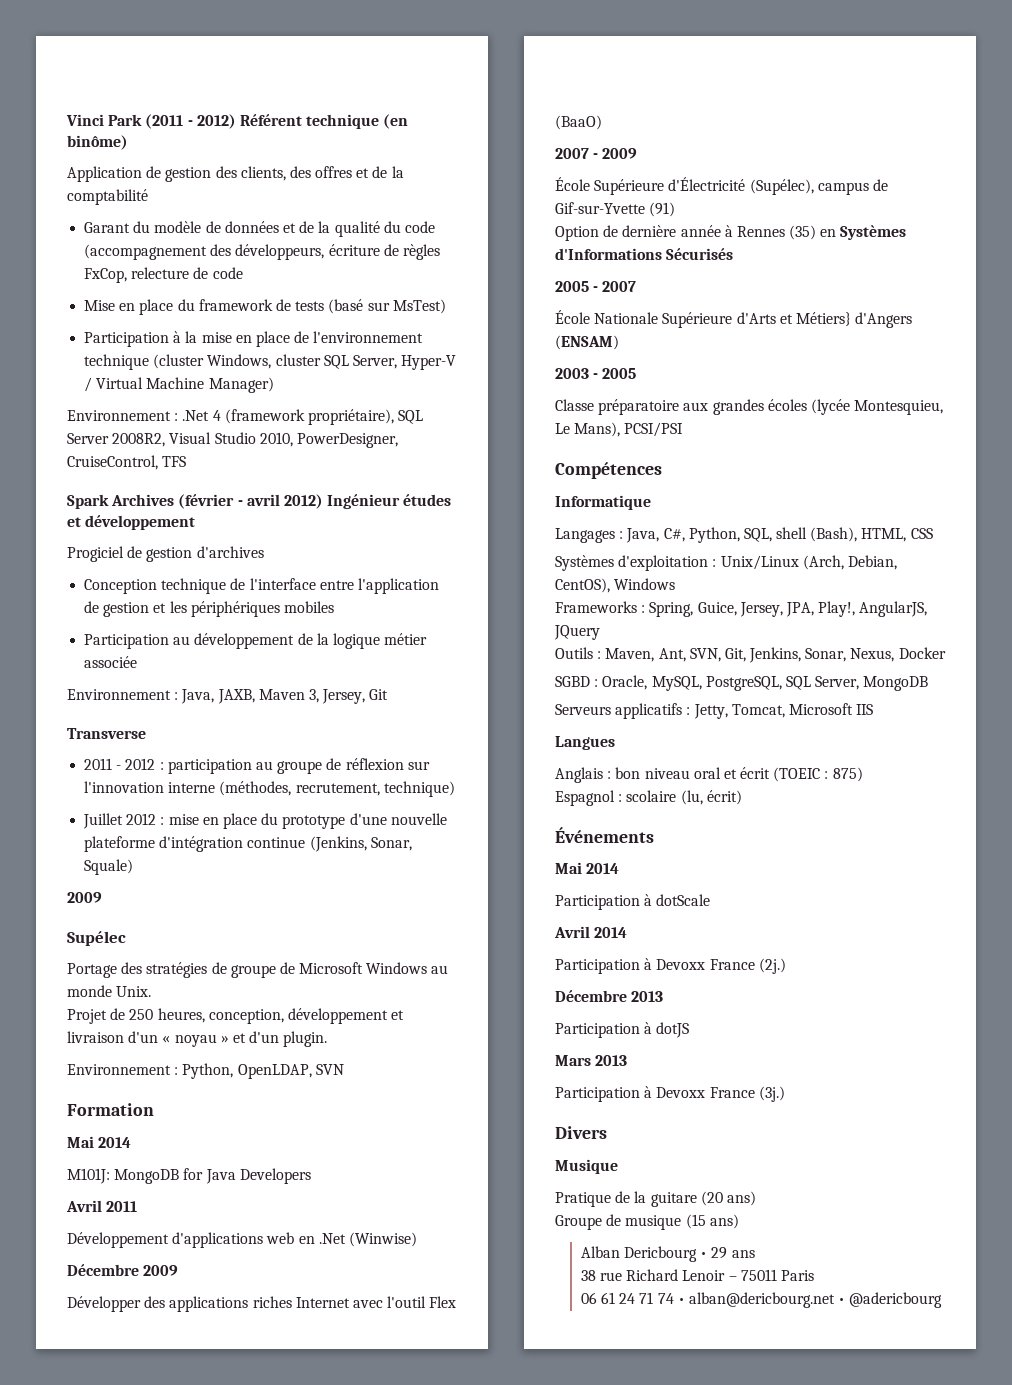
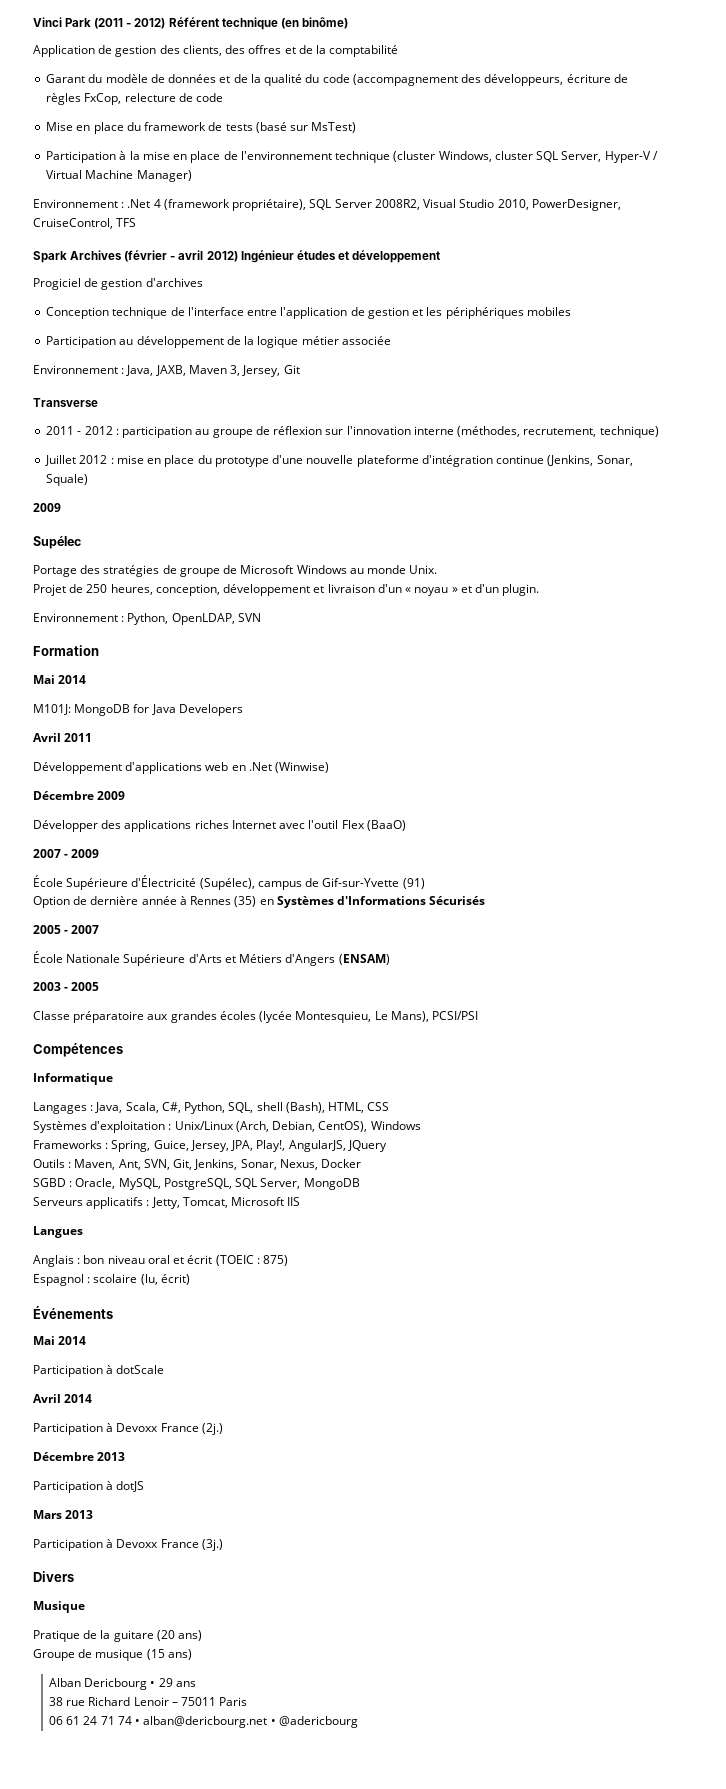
- École Nationale Supérieure d'Arts et Métiers} d'Angers (ENSAM)
+ École Nationale Supérieure d'Arts et Métiers d'Angers (ENSAM)
- Langages : Java, C#, Python, SQL, shell (Bash), HTML, CSS
+ Langages : Java, Scala, C#, Python, SQL, shell (Bash), HTML, CSS

